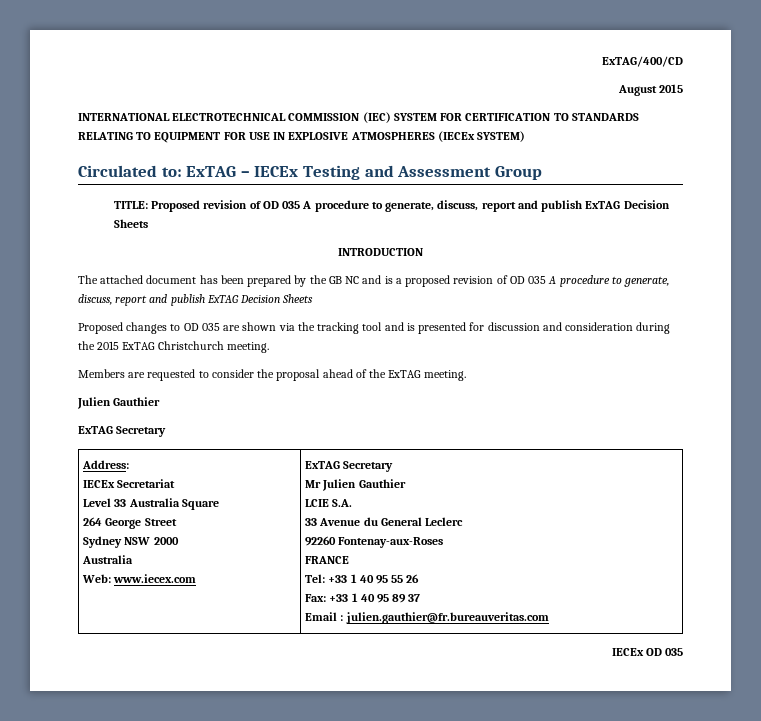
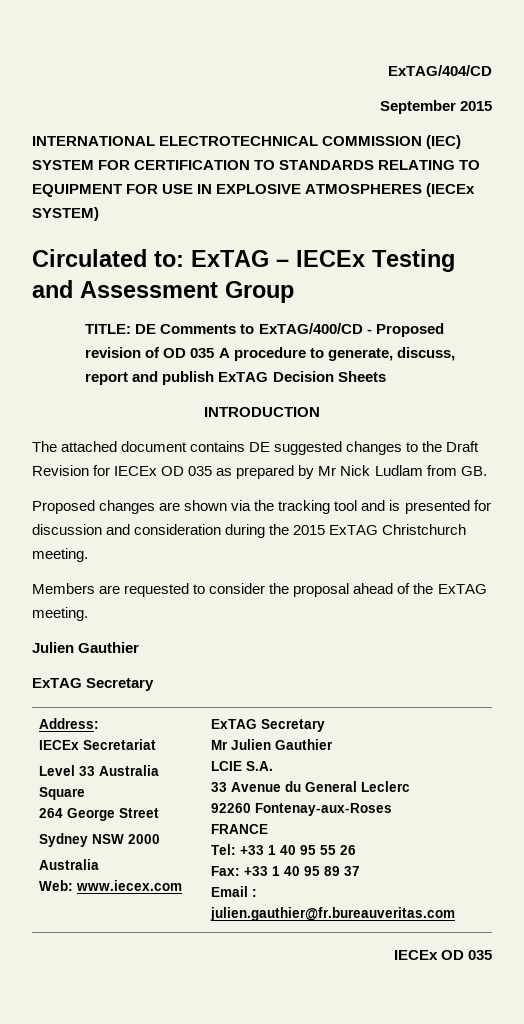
- ExTAG/400/CD
- August 2015
+ ExTAG/404/CD
+ September 2015
- TITLE: Proposed revision of OD 035 A procedure to generate, discuss, report and publish ExTAG Decision Sheets
+ TITLE: DE Comments to ExTAG/400/CD - Proposed revision of OD 035 A procedure to generate, discuss, report and publish ExTAG Decision Sheets
- The attached document has been prepared by the GB NC and is a proposed revision of OD 035 A procedure to generate, discuss, report and publish ExTAG Decision Sheets
+ The attached document contains DE suggested changes to the Draft Revision for IECEx OD 035 as prepared by Mr Nick Ludlam from GB.
- Proposed changes to OD 035 are shown via the tracking tool and is presented for discussion and consideration during the 2015 ExTAG Christchurch meeting.
+ Proposed changes are shown via the tracking tool and is presented for discussion and consideration during the 2015 ExTAG Christchurch meeting.

